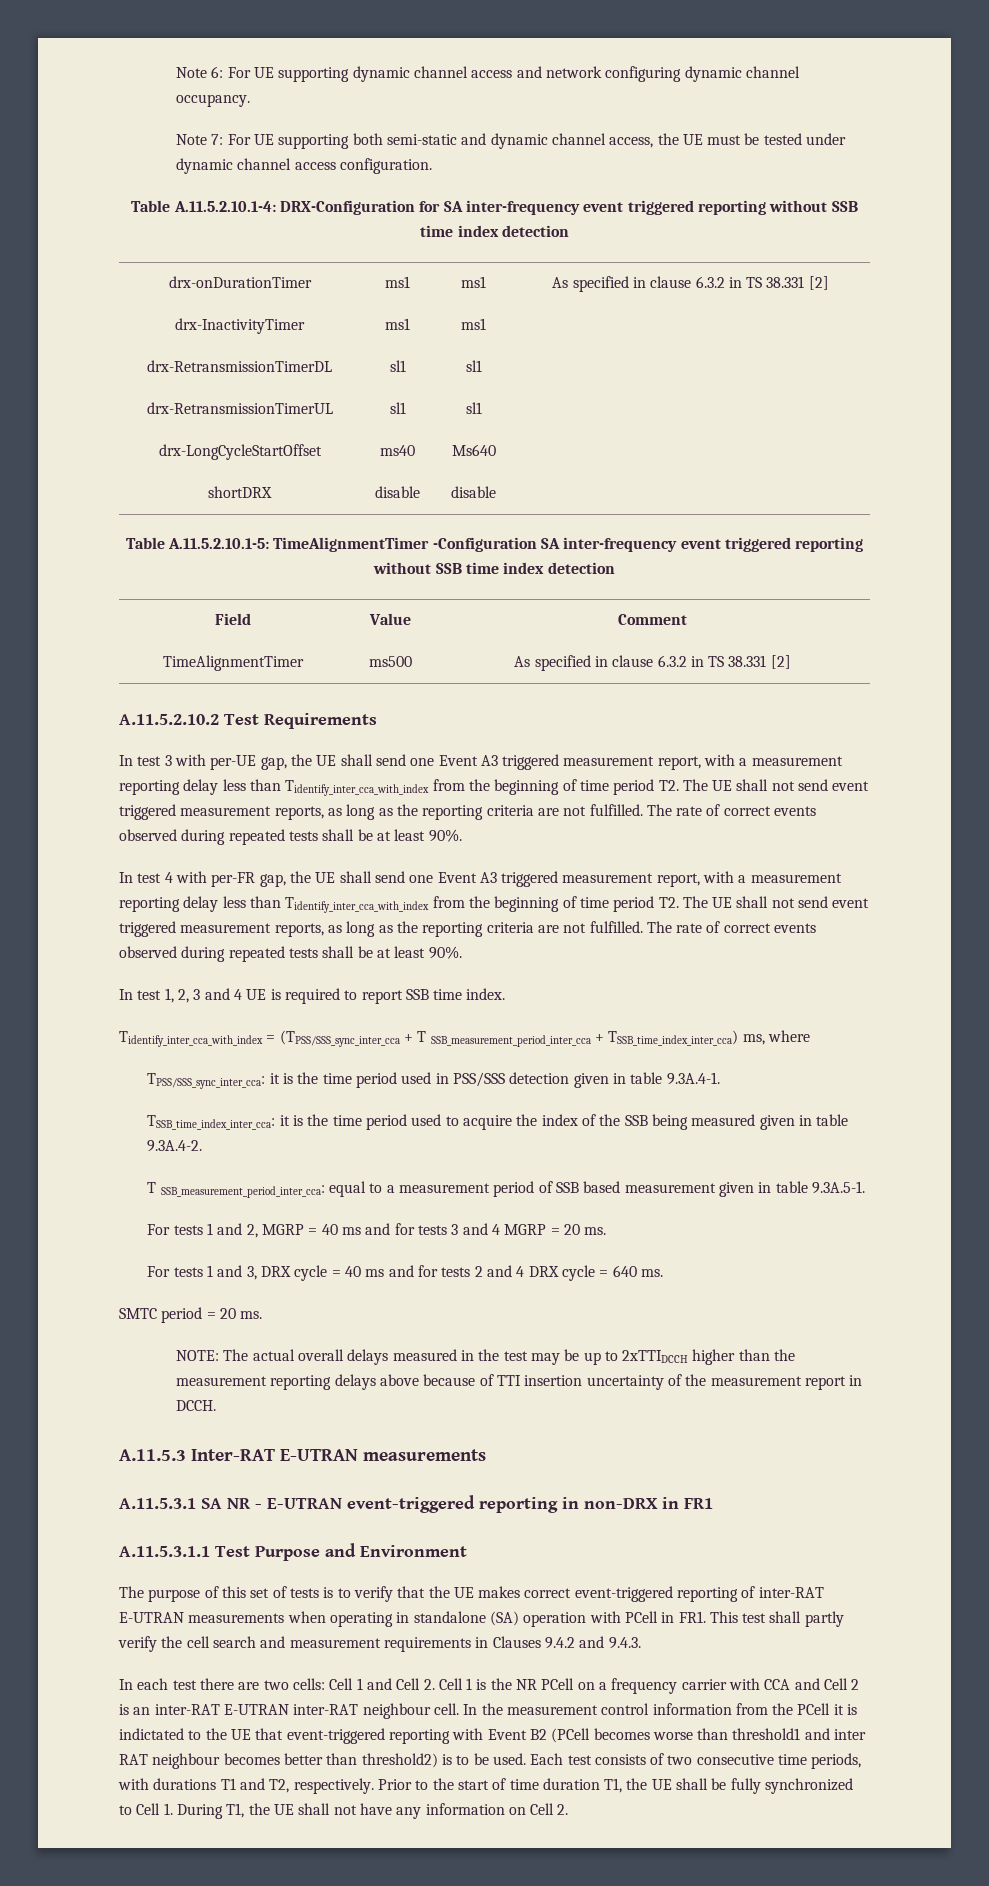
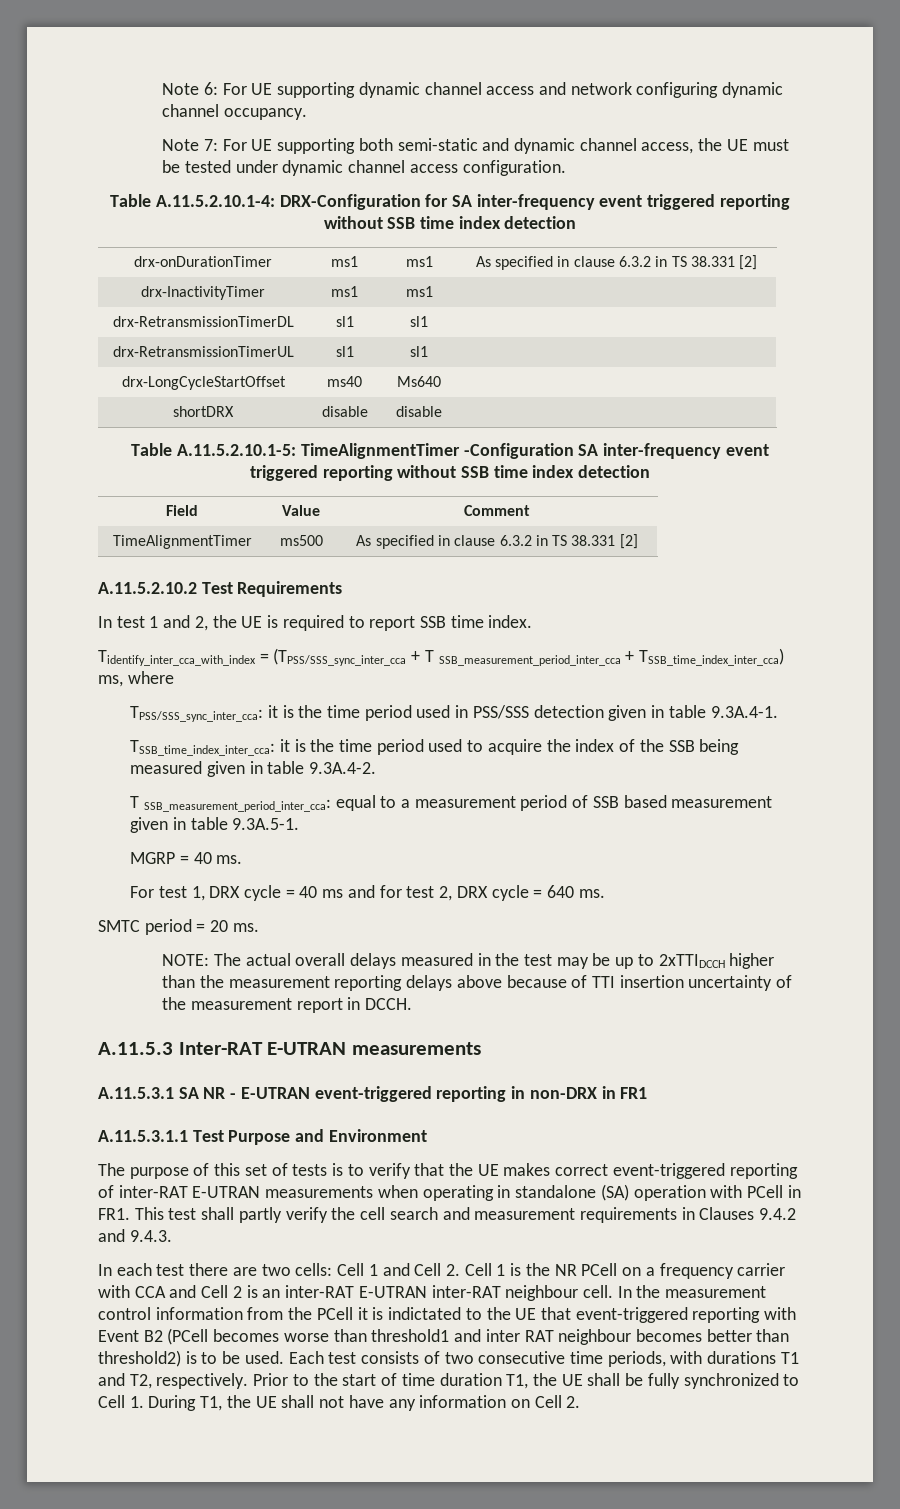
- In test 3 with per-UE gap, the UE shall send one Event A3 triggered measurement report, with a measurement reporting delay less than Tidentify_inter_cca_with_index from the beginning of time period T2. The UE shall not send event triggered measurement reports, as long as the reporting criteria are not fulfilled. The rate of correct events observed during repeated tests shall be at least 90%.
- In test 4 with per-FR gap, the UE shall send one Event A3 triggered measurement report, with a measurement reporting delay less than Tidentify_inter_cca_with_index from the beginning of time period T2. The UE shall not send event triggered measurement reports, as long as the reporting criteria are not fulfilled. The rate of correct events observed during repeated tests shall be at least 90%.
- In test 1, 2, 3 and 4 UE is required to report SSB time index.
+ In test 1 and 2, the UE is required to report SSB time index.
- For tests 1 and 2, MGRP = 40 ms and for tests 3 and 4 MGRP = 20 ms.
- For tests 1 and 3, DRX cycle = 40 ms and for tests 2 and 4 DRX cycle = 640 ms.
+ MGRP = 40 ms.
+ For test 1, DRX cycle = 40 ms and for test 2, DRX cycle = 640 ms.

